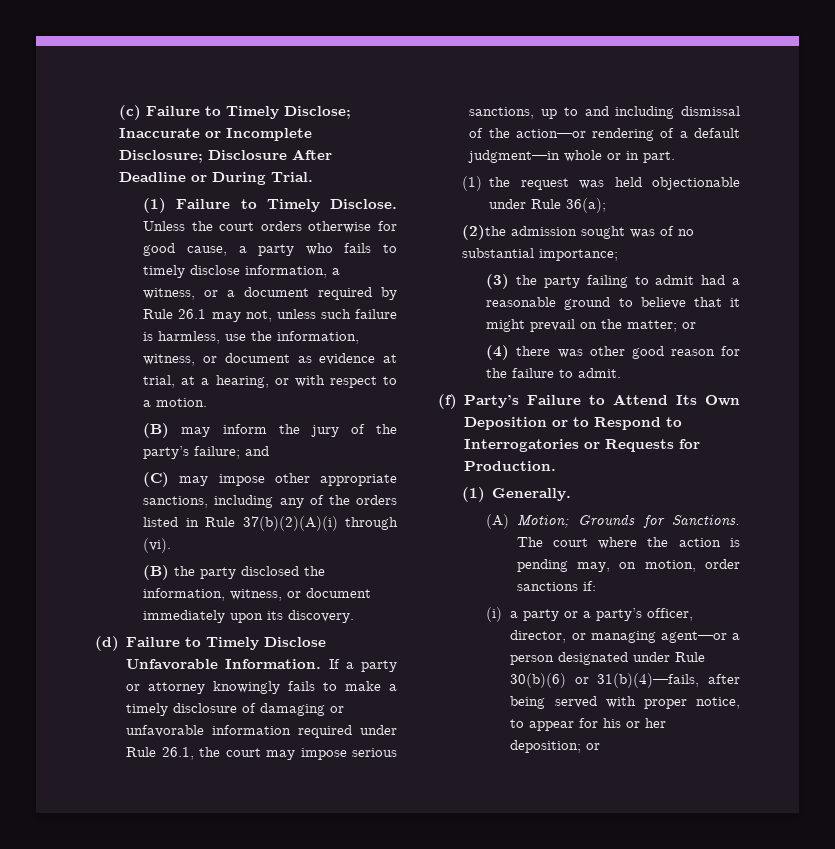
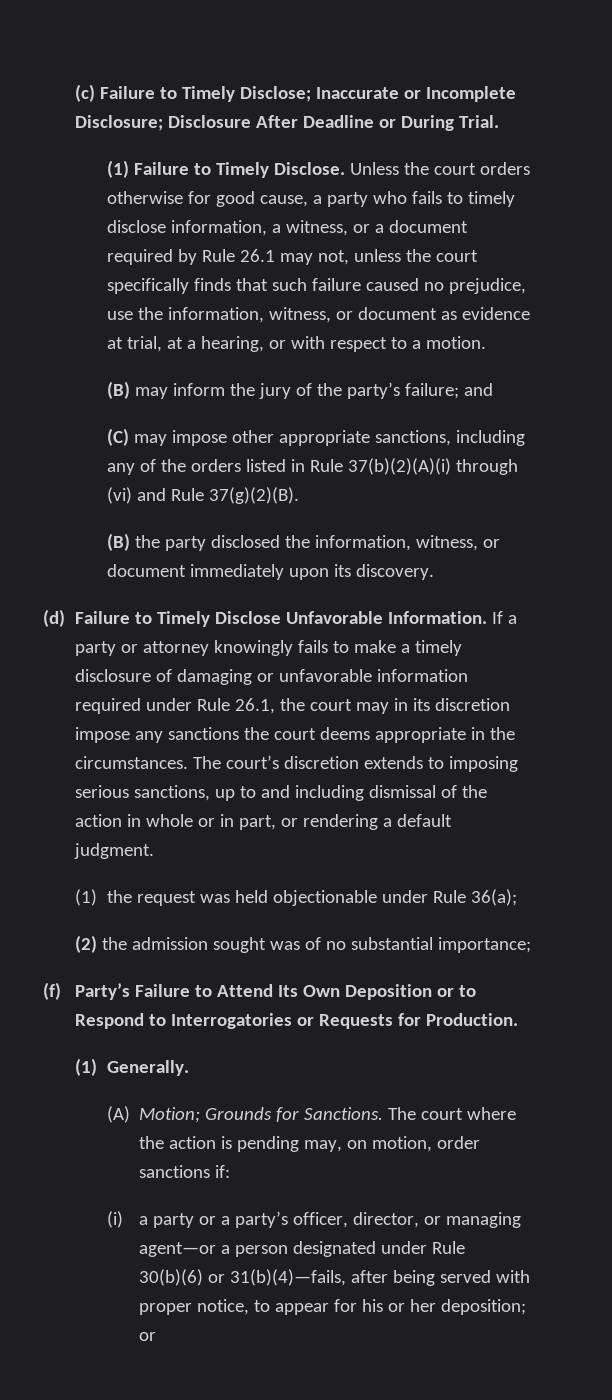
- Unless the court orders otherwise for good cause, a party who fails to timely disclose information, a witness, or a document required by Rule 26.1 may not, unless such failure is harmless, use the information, witness, or document as evidence at trial, at a hearing, or with respect to a motion.
+ Unless the court orders otherwise for good cause, a party who fails to timely disclose information, a witness, or a document required by Rule 26.1 may not, unless the court specifically finds that such failure caused no prejudice, use the information, witness, or document as evidence at trial, at a hearing, or with respect to a motion.
- (C) may impose other appropriate sanctions, including any of the orders listed in Rule 37(b)(2)(A)(i) through (vi).
+ (C) may impose other appropriate sanctions, including any of the orders listed in Rule 37(b)(2)(A)(i) through (vi) and Rule 37(g)(2)(B).
- If a party or attorney knowingly fails to make a timely disclosure of damaging or unfavorable information required under Rule 26.1, the court may impose serious sanctions, up to and including dismissal of the action—or rendering of a default judgment—in whole or in part.
+ If a party or attorney knowingly fails to make a timely disclosure of damaging or unfavorable information required under Rule 26.1, the court may in its discretion impose any sanctions the court deems appropriate in the circumstances. The court’s discretion extends to imposing serious sanctions, up to and including dismissal of the action in whole or in part, or rendering a default judgment.
- (2)the admission sought was of no substantial importance;
+ (2) the admission sought was of no substantial importance;
- (3) the party failing to admit had a reasonable ground to believe that it might prevail on the matter; or
- (4) there was other good reason for the failure to admit.

